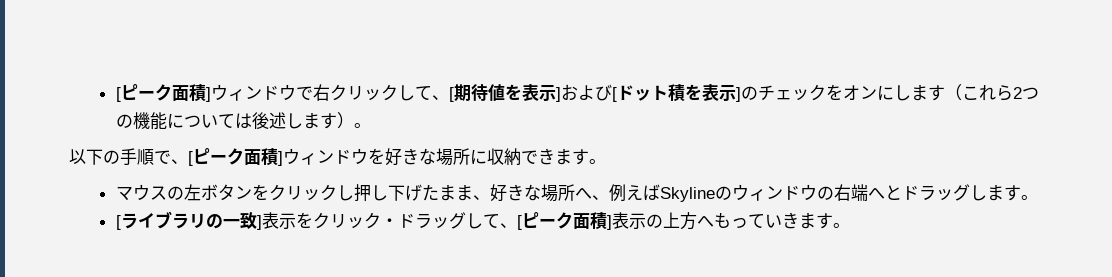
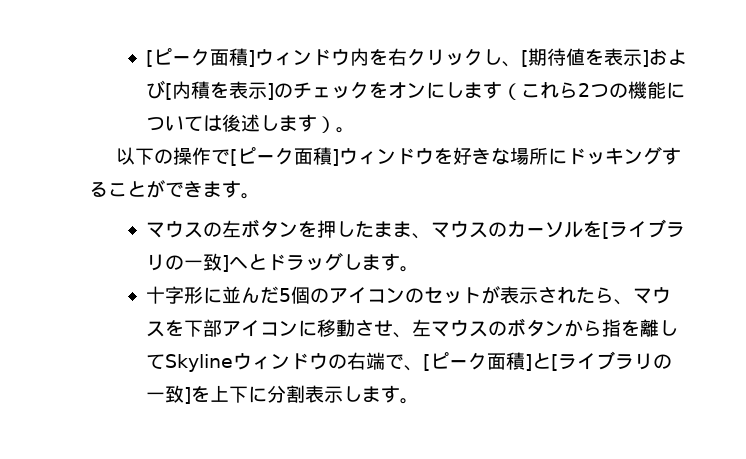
- [ピーク面積]ウィンドウで右クリックして、[期待値を表示]および[ドット積を表示]のチェックをオンにします（これら2つの機能については後述します）。
+ [ピーク面積]ウィンドウ内を右クリックし、[期待値を表示]および[内積を表示]のチェックをオンにします（これら2つの機能については後述します）。
- 以下の手順で、[ピーク面積]ウィンドウを好きな場所に収納できます。
+ 以下の操作で[ピーク面積]ウィンドウを好きな場所にドッキングすることができます。
- マウスの左ボタンをクリックし押し下げたまま、好きな場所へ、例えばSkylineのウィンドウの右端へとドラッグします。
+ マウスの左ボタンを押したまま、マウスのカーソルを[ライブラリの一致]へとドラッグします。
- [ライブラリの一致]表示をクリック・ドラッグして、[ピーク面積]表示の上方へもっていきます。
+ 十字形に並んだ5個のアイコンのセットが表示されたら、マウスを下部アイコンに移動させ、左マウスのボタンから指を離してSkylineウィンドウの右端で、[ピーク面積]と[ライブラリの一致]を上下に分割表示します。

